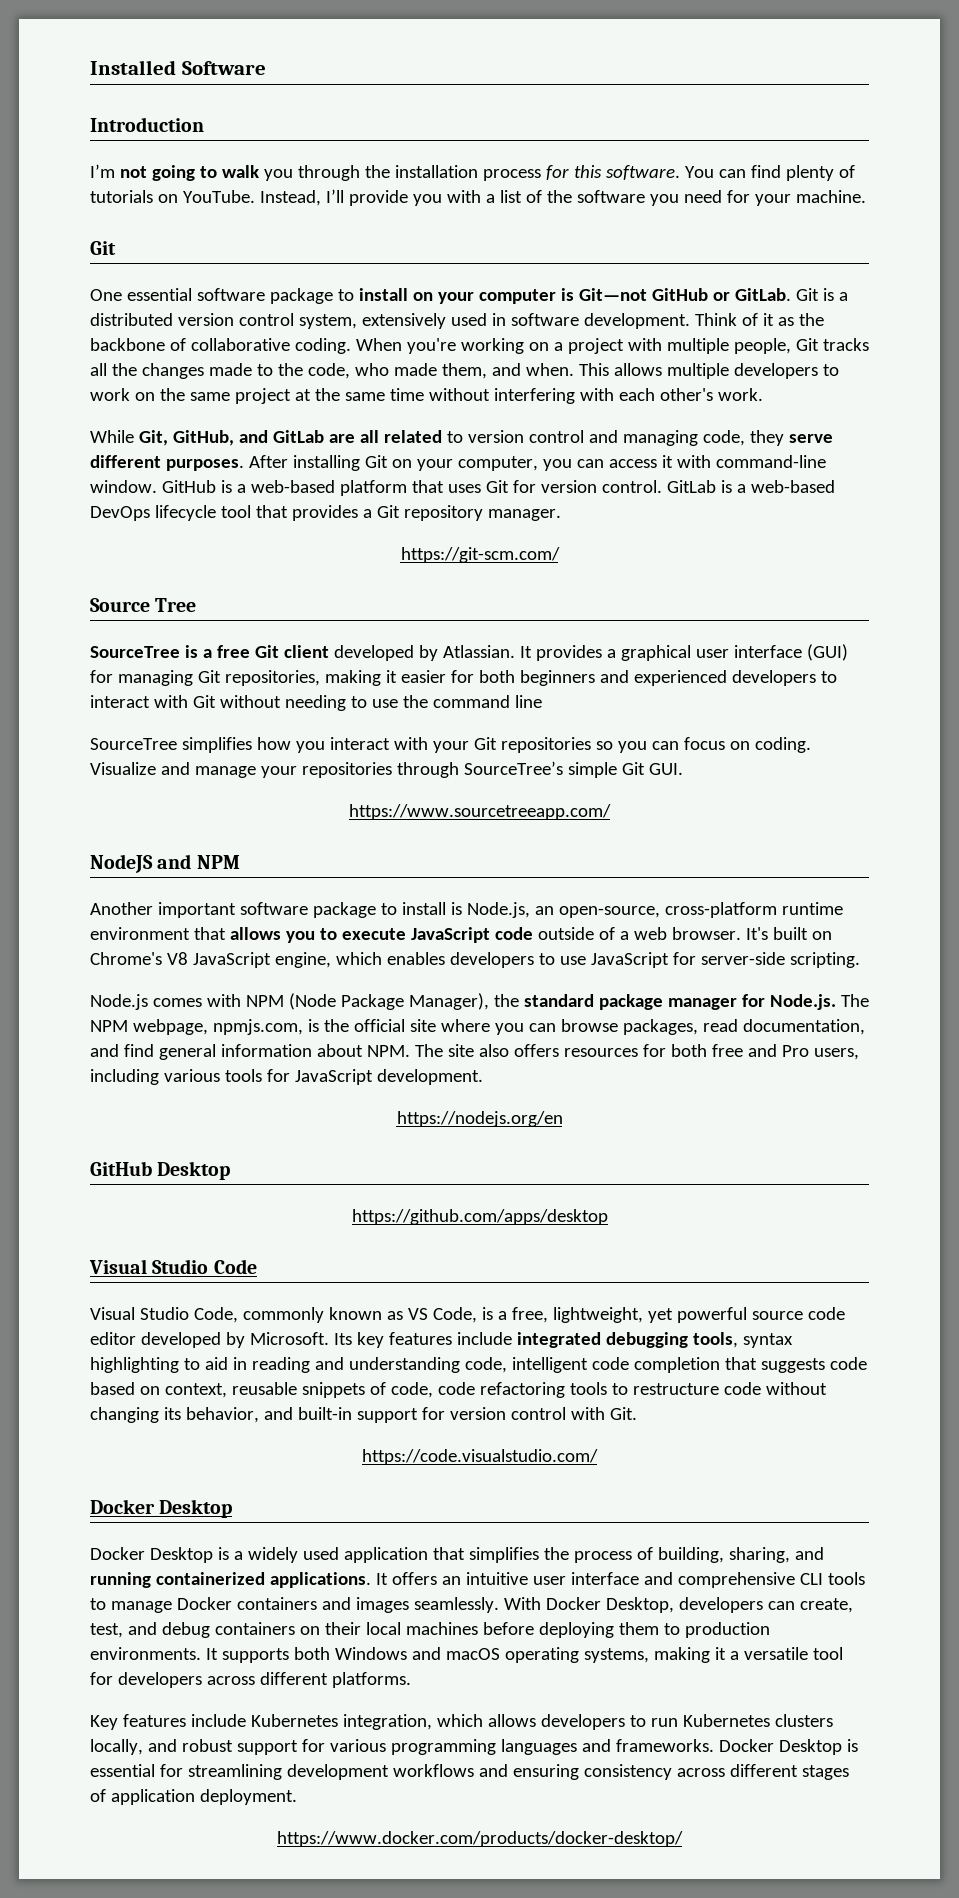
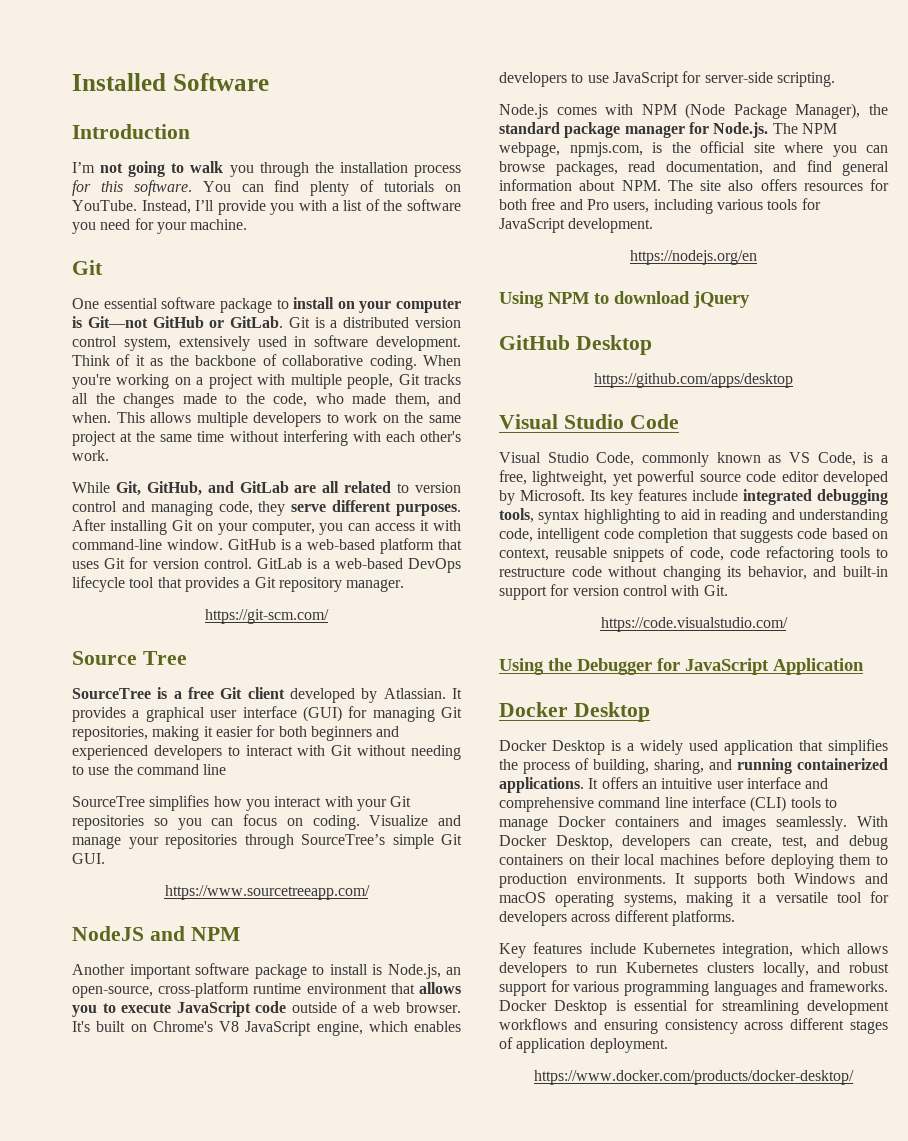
+ Using NPM to download jQuery
+ Using the Debugger for JavaScript Application
- It offers an intuitive user interface and comprehensive CLI tools to manage Docker containers and images seamlessly.
+ It offers an intuitive user interface and comprehensive command line interface (CLI) tools to manage Docker containers and images seamlessly.

